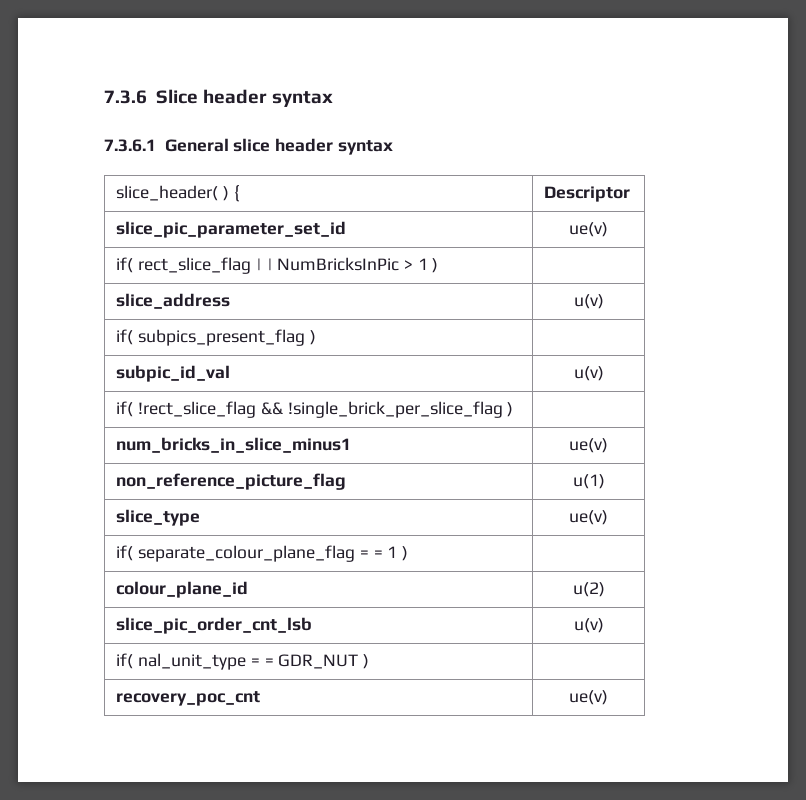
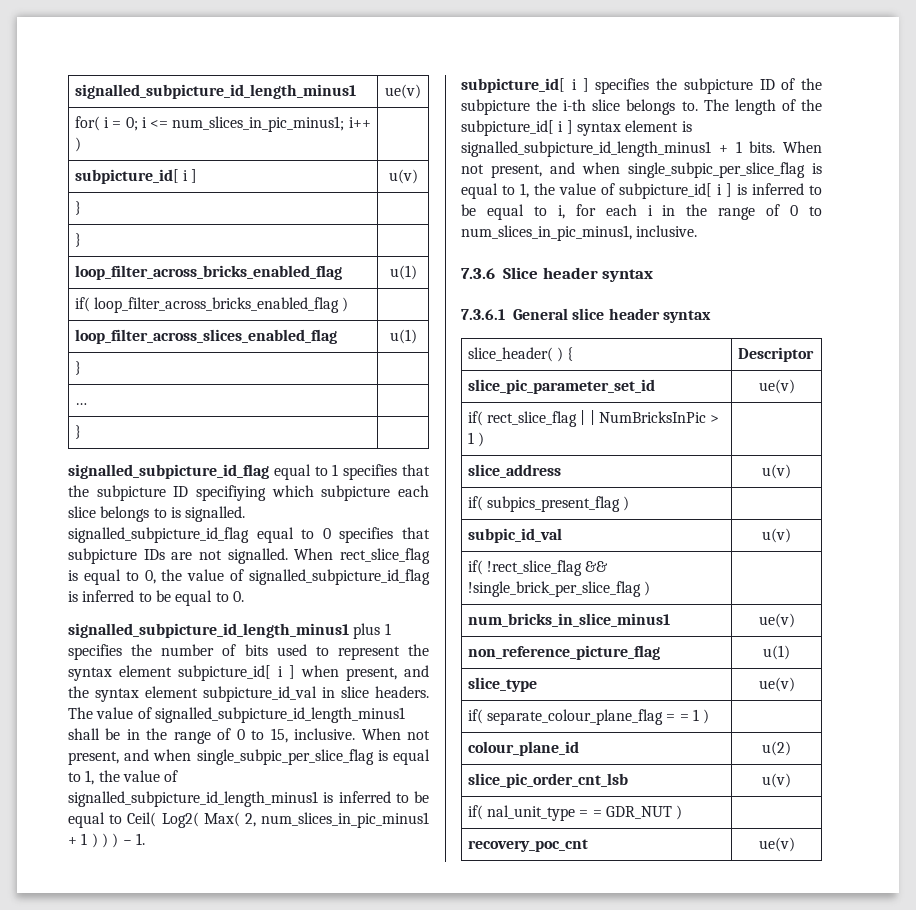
+ signalled_subpicture_id_length_minus1 | ue(v)
+ for( i = 0; i <= num_slices_in_pic_minus1; i++ ) |
+ subpicture_id[ i ] | u(v)
+ } |
+ } |
+ loop_filter_across_bricks_enabled_flag | u(1)
+ if( loop_filter_across_bricks_enabled_flag ) |
+ loop_filter_across_slices_enabled_flag | u(1)
+ } |
+ … |
+ } |
+ signalled_subpicture_id_flag equal to 1 specifies that the subpicture ID specifiying which subpicture each slice belongs to is signalled. signalled_subpicture_id_flag equal to 0 specifies that subpicture IDs are not signalled. When rect_slice_flag is equal to 0, the value of signalled_subpicture_id_flag is inferred to be equal to 0.
+ signalled_subpicture_id_length_minus1 plus 1 specifies the number of bits used to represent the syntax element subpicture_id[ i ] when present, and the syntax element subpicture_id_val in slice headers. The value of signalled_subpicture_id_length_minus1 shall be in the range of 0 to 15, inclusive. When not present, and when single_subpic_per_slice_flag is equal to 1, the value of signalled_subpicture_id_length_minus1 is inferred to be equal to Ceil( Log2( Max( 2, num_slices_in_pic_minus1 + 1 ) ) ) − 1.
+ subpicture_id[ i ] specifies the subpicture ID of the subpicture the i-th slice belongs to. The length of the subpicture_id[ i ] syntax element is signalled_subpicture_id_length_minus1 + 1 bits. When not present, and when single_subpic_per_slice_flag is equal to 1, the value of subpicture_id[ i ] is inferred to be equal to i, for each i in the range of 0 to num_slices_in_pic_minus1, inclusive.

